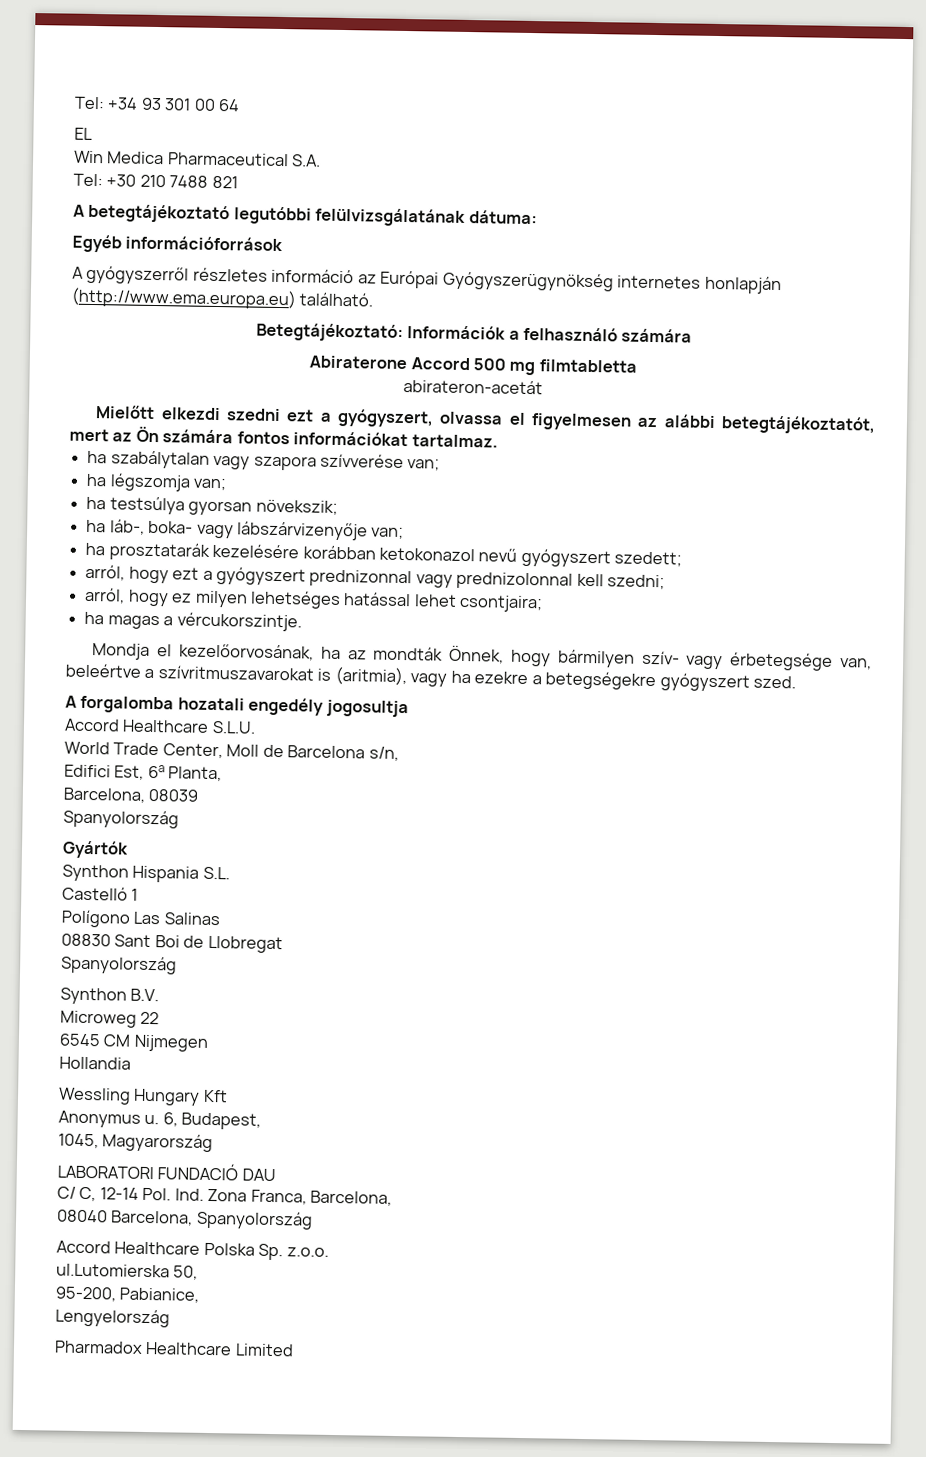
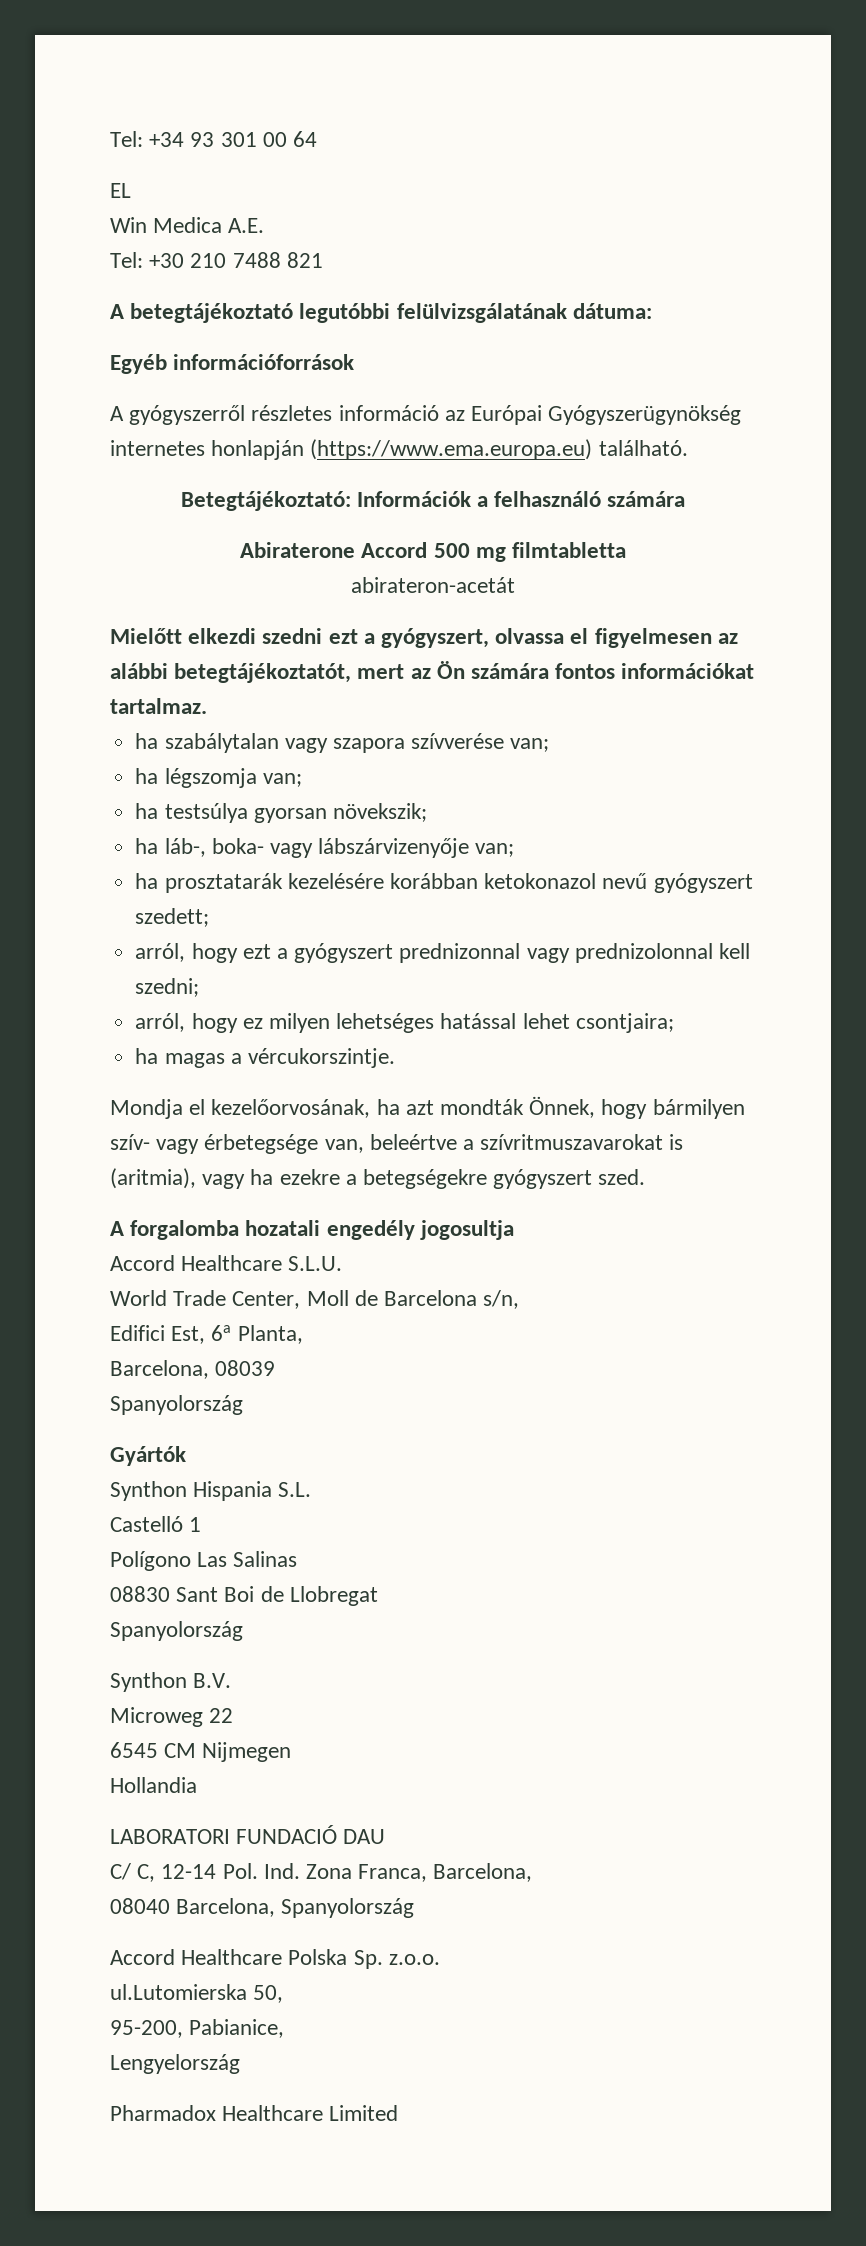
- Win Medica Pharmaceutical S.A.
+ Win Medica A.E.
- A gyógyszerről részletes információ az Európai Gyógyszerügynökség internetes honlapján (http://www.ema.europa.eu) található.
+ A gyógyszerről részletes információ az Európai Gyógyszerügynökség internetes honlapján (https://www.ema.europa.eu) található.
- Mondja el kezelőorvosának, ha az mondták Önnek, hogy bármilyen szív- vagy érbetegsége van, beleértve a szívritmuszavarokat is (aritmia), vagy ha ezekre a betegségekre gyógyszert szed.
+ Mondja el kezelőorvosának, ha azt mondták Önnek, hogy bármilyen szív- vagy érbetegsége van, beleértve a szívritmuszavarokat is (aritmia), vagy ha ezekre a betegségekre gyógyszert szed.
- Wessling Hungary Kft
- Anonymus u. 6, Budapest,
- 1045, Magyarország

